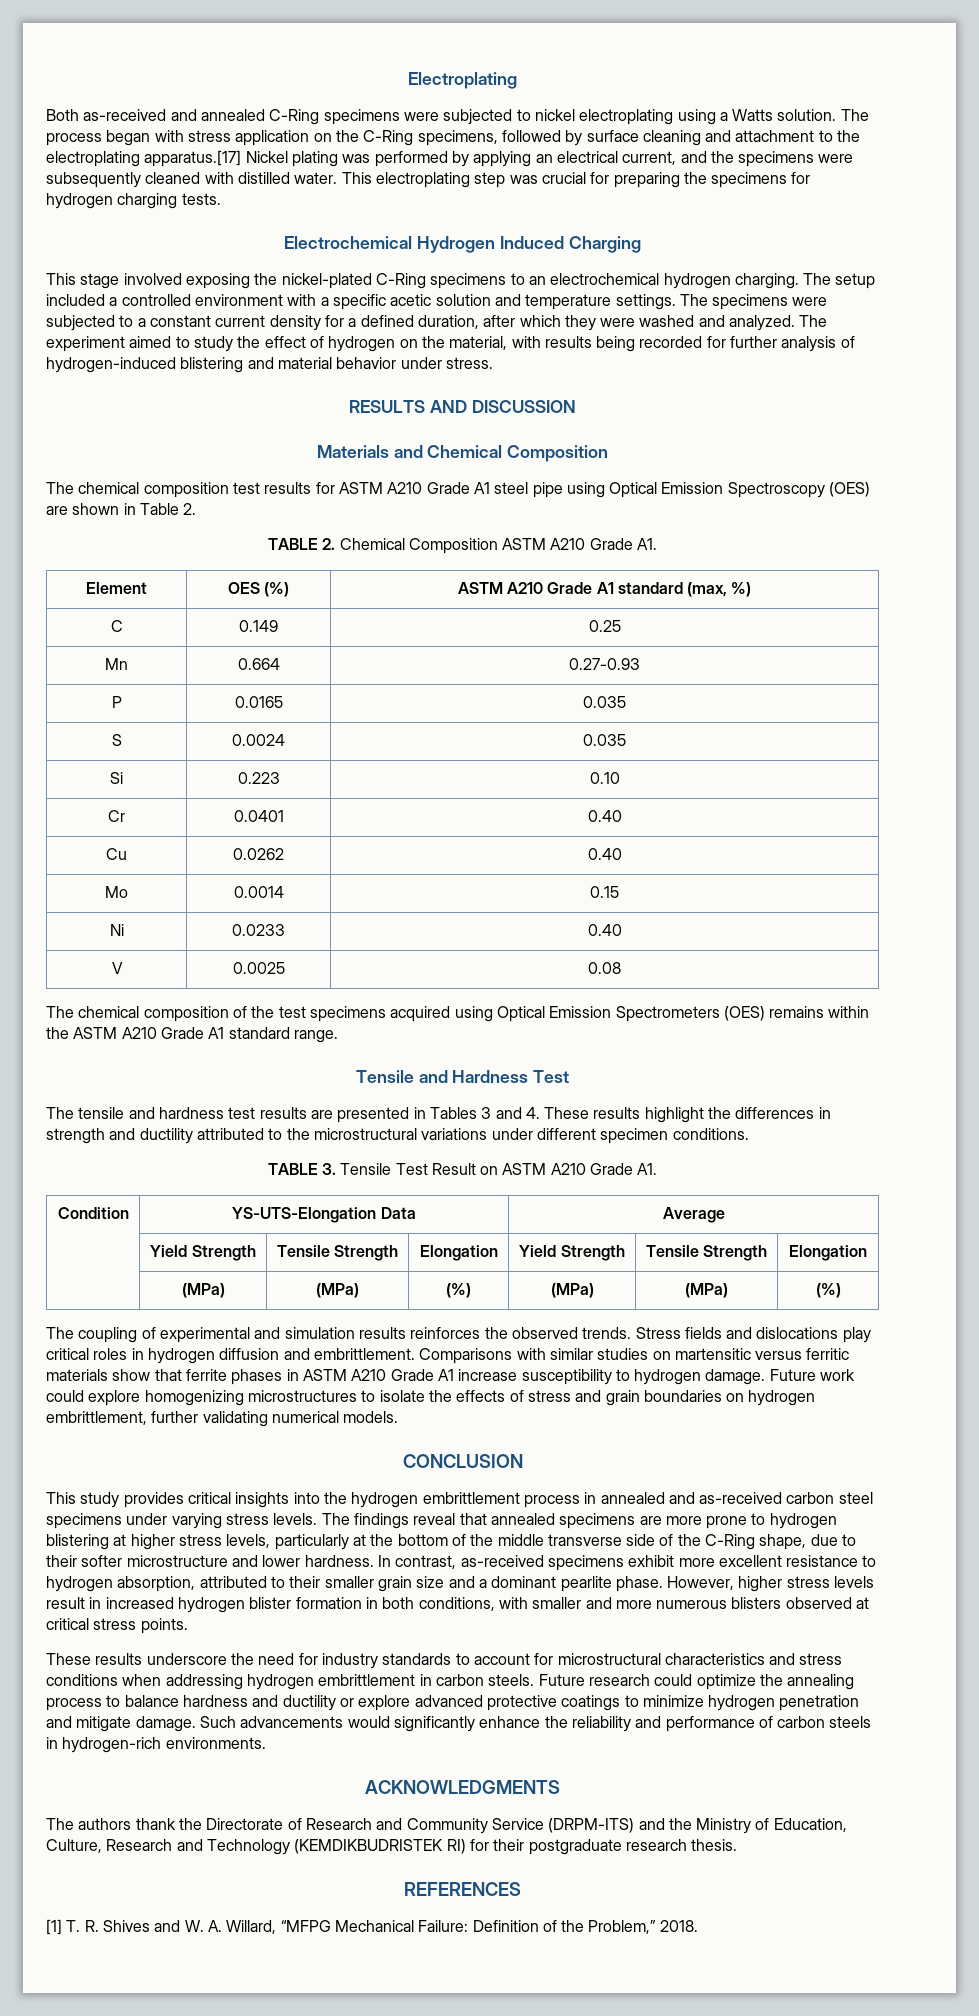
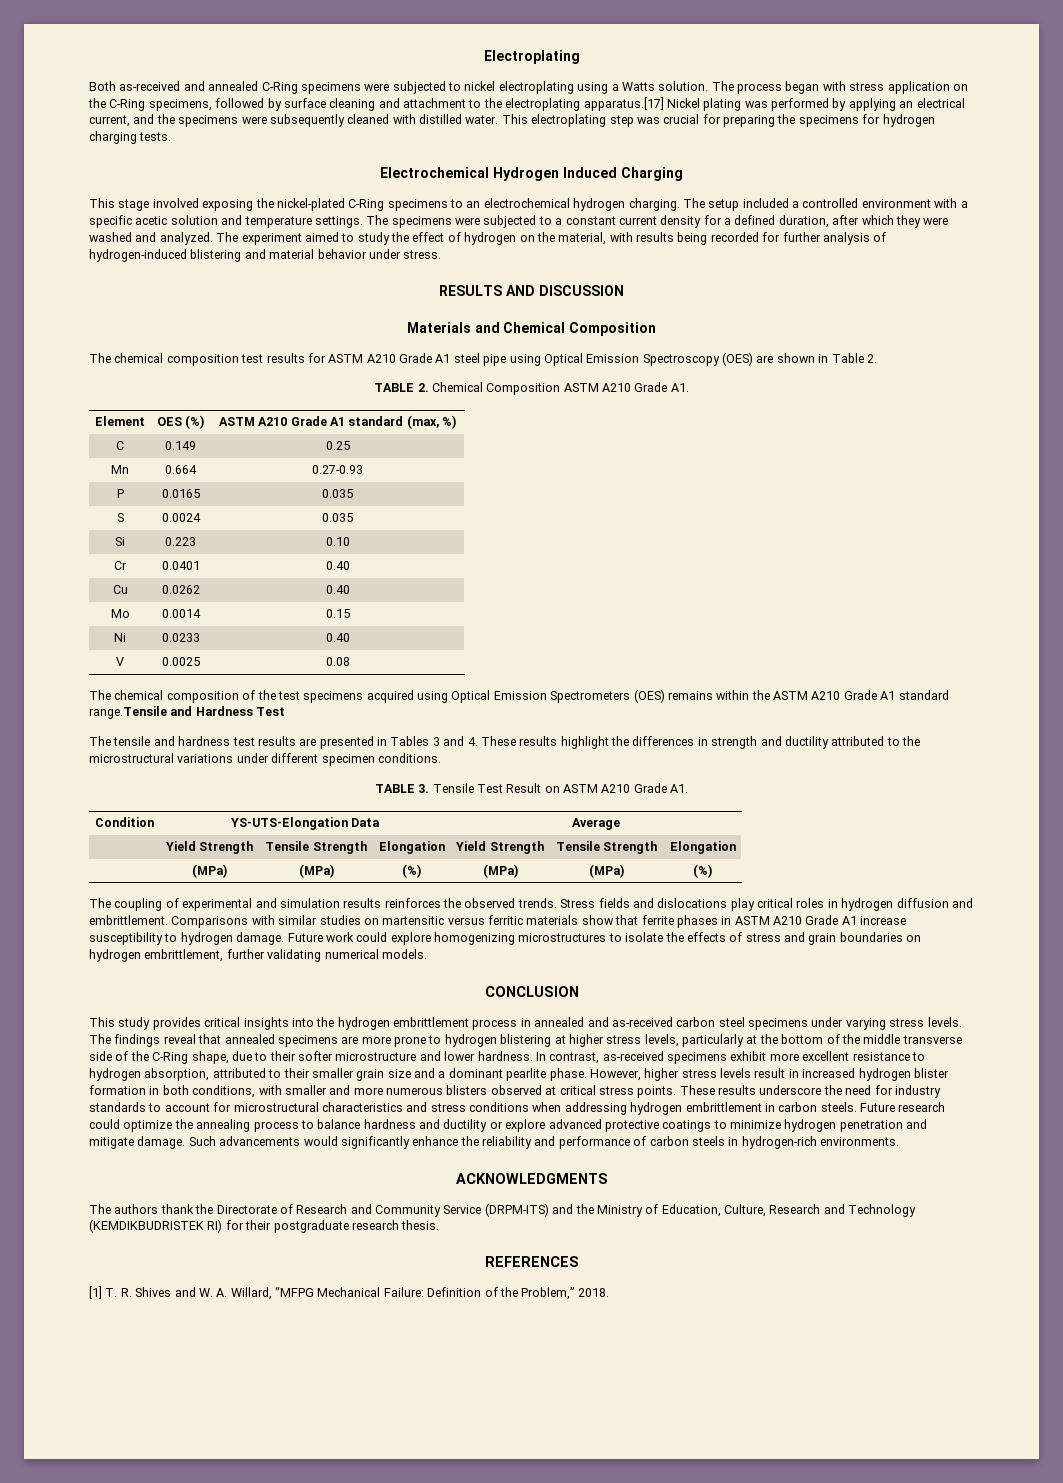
- The chemical composition of the test specimens acquired using Optical Emission Spectrometers (OES) remains within the ASTM A210 Grade A1 standard range.
- Tensile and Hardness Test
+ The chemical composition of the test specimens acquired using Optical Emission Spectrometers (OES) remains within the ASTM A210 Grade A1 standard range.Tensile and Hardness Test
- However, higher stress levels result in increased hydrogen blister formation in both conditions, with smaller and more numerous blisters observed at critical stress points.
- These results underscore the need for industry standards to account for microstructural characteristics and stress conditions when addressing hydrogen embrittlement in carbon steels.
+ However, higher stress levels result in increased hydrogen blister formation in both conditions, with smaller and more numerous blisters observed at critical stress points. These results underscore the need for industry standards to account for microstructural characteristics and stress conditions when addressing hydrogen embrittlement in carbon steels.

